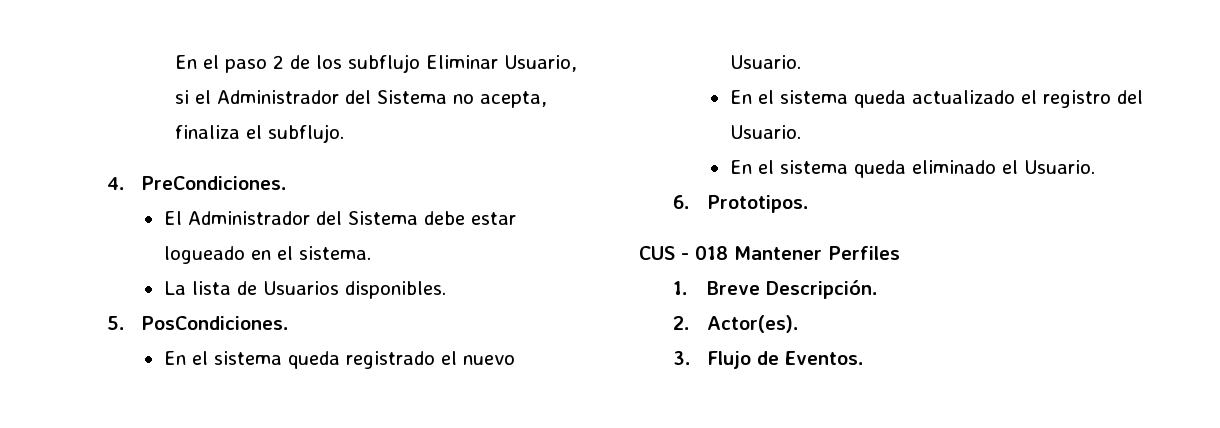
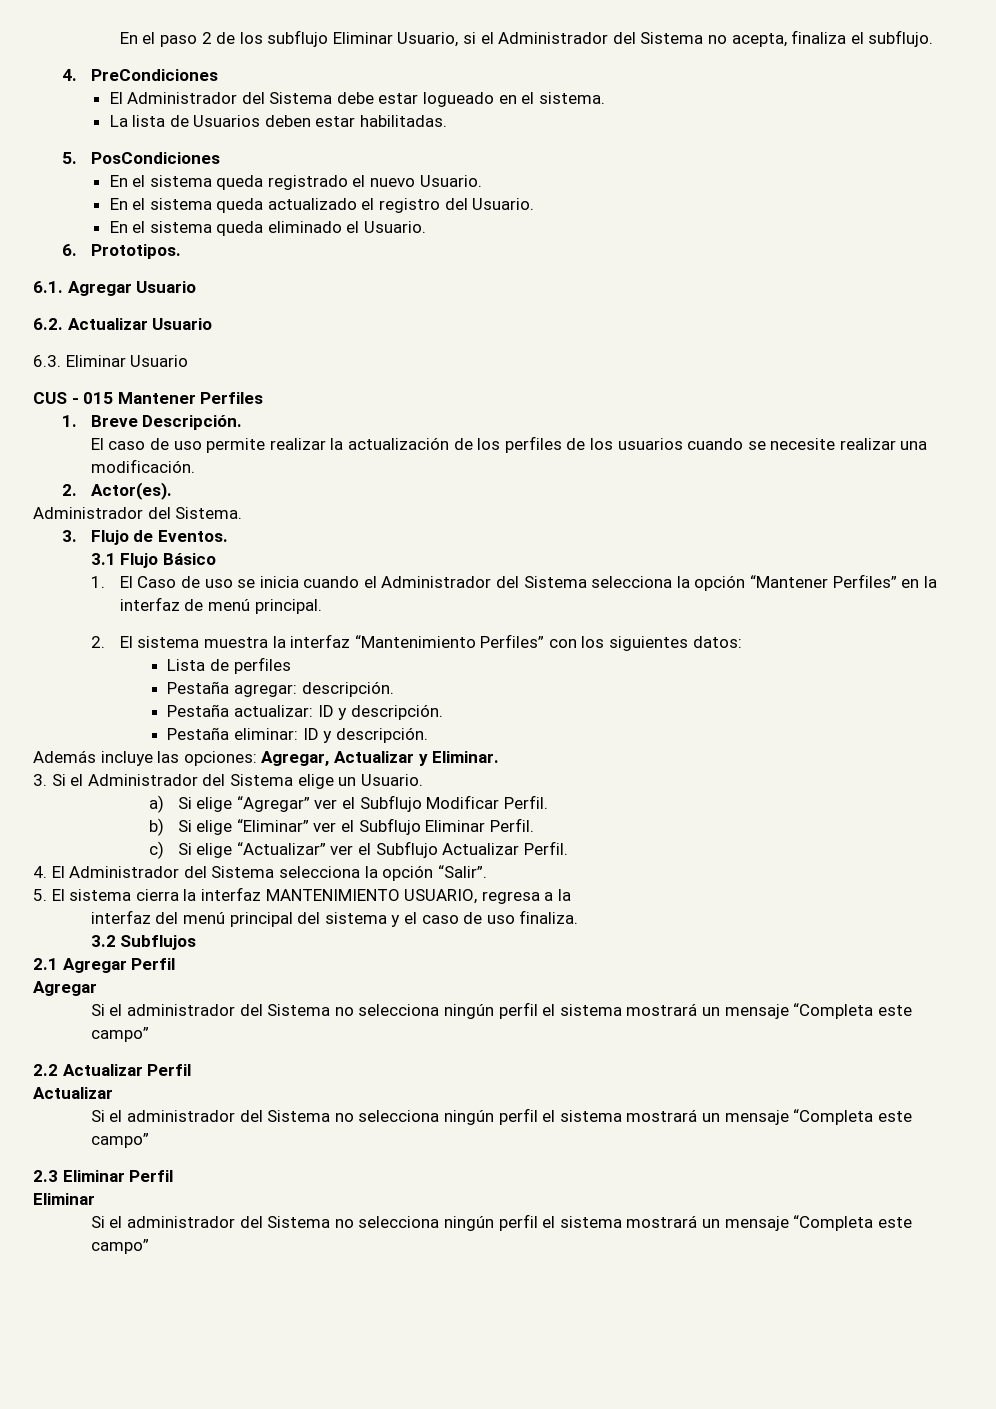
- 4. PreCondiciones.
+ 4. PreCondiciones
- La lista de Usuarios disponibles.
- 5. PosCondiciones.
+ La lista de Usuarios deben estar habilitadas.
+ 5. PosCondiciones
+ 6.1. Agregar Usuario
+ 6.2. Actualizar Usuario
+ 6.3. Eliminar Usuario
- CUS - 018 Mantener Perfiles
+ CUS - 015 Mantener Perfiles
+ El caso de uso permite realizar la actualización de los perfiles de los usuarios cuando se necesite realizar una modificación.
+ Administrador del Sistema.
+ 3.1 Flujo Básico
+ 1. El Caso de uso se inicia cuando el Administrador del Sistema selecciona la opción “Mantener Perfiles” en la interfaz de menú principal.
+ 2. El sistema muestra la interfaz “Mantenimiento Perfiles” con los siguientes datos:
+ Lista de perfiles
+ Pestaña agregar: descripción.
+ Pestaña actualizar: ID y descripción.
+ Pestaña eliminar: ID y descripción.
+ Además incluye las opciones: Agregar, Actualizar y Eliminar.
+ 3. Si el Administrador del Sistema elige un Usuario.
+ a) Si elige “Agregar” ver el Subflujo Modificar Perfil.
+ b) Si elige “Eliminar” ver el Subflujo Eliminar Perfil.
+ c) Si elige “Actualizar” ver el Subflujo Actualizar Perfil.
+ 4. El Administrador del Sistema selecciona la opción “Salir”.
+ 5. El sistema cierra la interfaz MANTENIMIENTO USUARIO, regresa a la
+ interfaz del menú principal del sistema y el caso de uso finaliza.
+ 3.2 Subflujos
+ 2.1 Agregar Perfil
+ Agregar
+ Si el administrador del Sistema no selecciona ningún perfil el sistema mostrará un mensaje “Completa este campo”
+ 2.2 Actualizar Perfil
+ Actualizar
+ Si el administrador del Sistema no selecciona ningún perfil el sistema mostrará un mensaje “Completa este campo”
+ 2.3 Eliminar Perfil
+ Eliminar
+ Si el administrador del Sistema no selecciona ningún perfil el sistema mostrará un mensaje “Completa este campo”

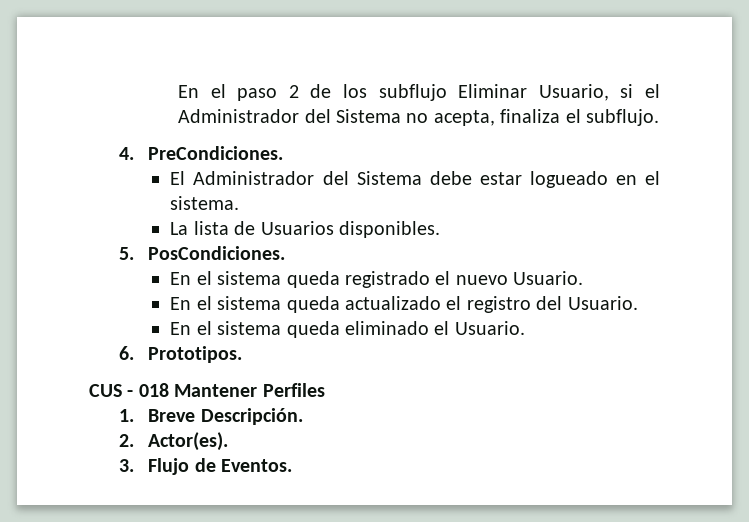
- 4. PreCondiciones
+ 4. PreCondiciones.
- La lista de Usuarios deben estar habilitadas.
- 5. PosCondiciones
+ La lista de Usuarios disponibles.
+ 5. PosCondiciones.
- 6.1. Agregar Usuario
- 6.2. Actualizar Usuario
- 6.3. Eliminar Usuario
- CUS - 015 Mantener Perfiles
+ CUS - 018 Mantener Perfiles
- El caso de uso permite realizar la actualización de los perfiles de los usuarios cuando se necesite realizar una modificación.
- Administrador del Sistema.
- 3.1 Flujo Básico
- 1. El Caso de uso se inicia cuando el Administrador del Sistema selecciona la opción “Mantener Perfiles” en la interfaz de menú principal.
- 2. El sistema muestra la interfaz “Mantenimiento Perfiles” con los siguientes datos:
- Lista de perfiles
- Pestaña agregar: descripción.
- Pestaña actualizar: ID y descripción.
- Pestaña eliminar: ID y descripción.
- Además incluye las opciones: Agregar, Actualizar y Eliminar.
- 3. Si el Administrador del Sistema elige un Usuario.
- a) Si elige “Agregar” ver el Subflujo Modificar Perfil.
- b) Si elige “Eliminar” ver el Subflujo Eliminar Perfil.
- c) Si elige “Actualizar” ver el Subflujo Actualizar Perfil.
- 4. El Administrador del Sistema selecciona la opción “Salir”.
- 5. El sistema cierra la interfaz MANTENIMIENTO USUARIO, regresa a la
- interfaz del menú principal del sistema y el caso de uso finaliza.
- 3.2 Subflujos
- 2.1 Agregar Perfil
- Agregar
- Si el administrador del Sistema no selecciona ningún perfil el sistema mostrará un mensaje “Completa este campo”
- 2.2 Actualizar Perfil
- Actualizar
- Si el administrador del Sistema no selecciona ningún perfil el sistema mostrará un mensaje “Completa este campo”
- 2.3 Eliminar Perfil
- Eliminar
- Si el administrador del Sistema no selecciona ningún perfil el sistema mostrará un mensaje “Completa este campo”

